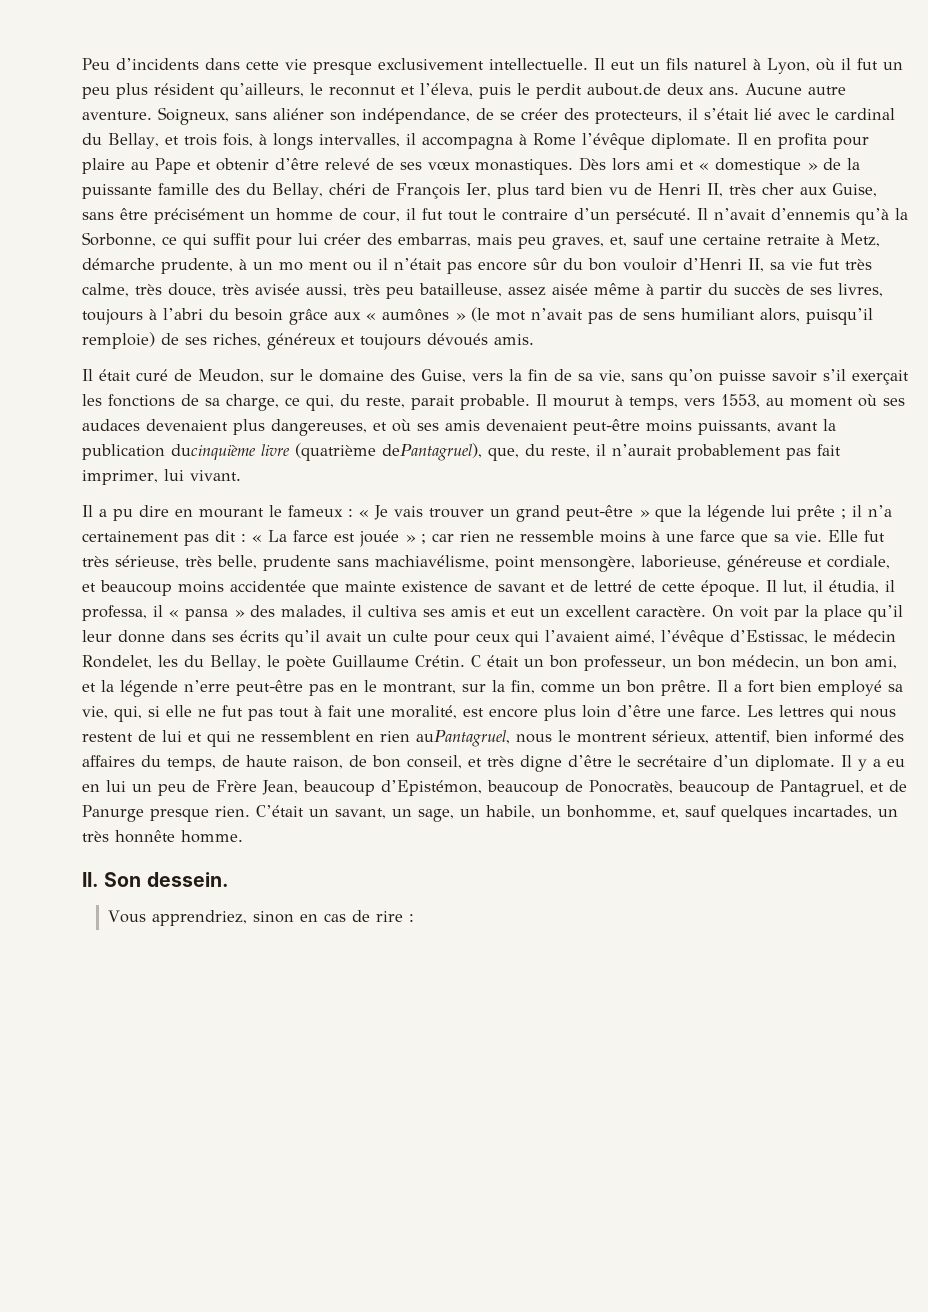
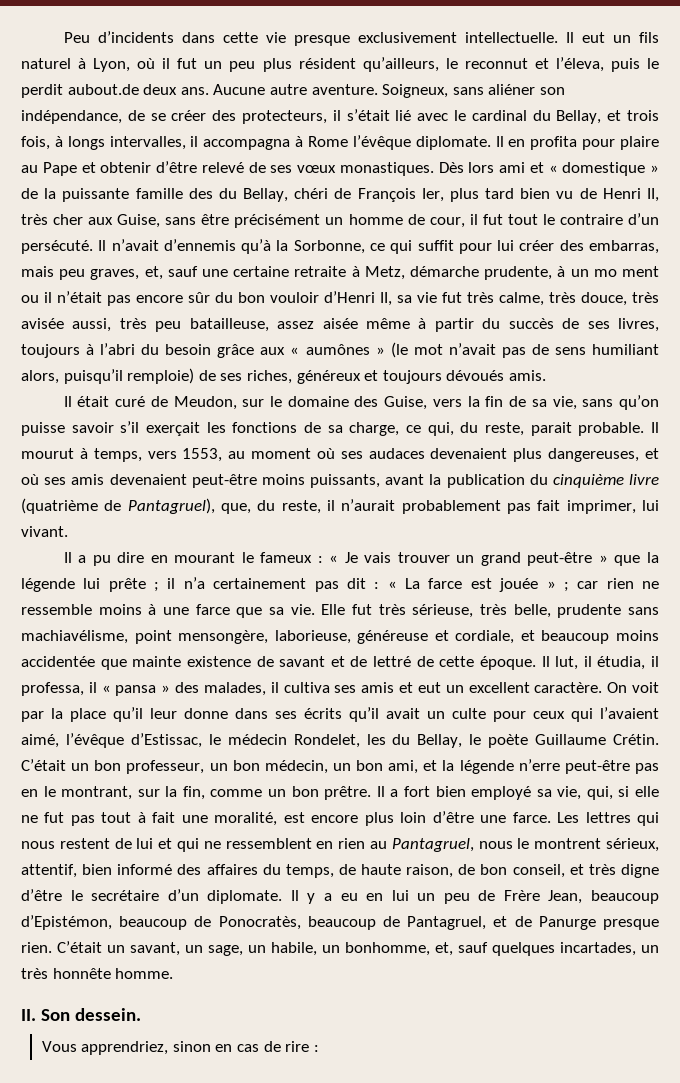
- Il mourut à temps, vers 1553, au moment où ses audaces devenaient plus dangereuses, et où ses amis devenaient peut-être moins puissants, avant la publication ducinquième livre (quatrième dePantagruel), que, du reste, il n’aurait probablement pas fait imprimer, lui vivant.
+ Il mourut à temps, vers 1553, au moment où ses audaces devenaient plus dangereuses, et où ses amis devenaient peut-être moins puissants, avant la publication du cinquième livre (quatrième de Pantagruel), que, du reste, il n’aurait probablement pas fait imprimer, lui vivant.
- C était un bon professeur, un bon médecin, un bon ami, et la légende n’erre peut-être pas en le montrant, sur la fin, comme un bon prêtre.
+ C’était un bon professeur, un bon médecin, un bon ami, et la légende n’erre peut-être pas en le montrant, sur la fin, comme un bon prêtre.
- Les lettres qui nous restent de lui et qui ne ressemblent en rien auPantagruel, nous le montrent sérieux, attentif, bien informé des affaires du temps, de haute raison, de bon conseil, et très digne d’être le secrétaire d’un diplomate.
+ Les lettres qui nous restent de lui et qui ne ressemblent en rien au Pantagruel, nous le montrent sérieux, attentif, bien informé des affaires du temps, de haute raison, de bon conseil, et très digne d’être le secrétaire d’un diplomate.

